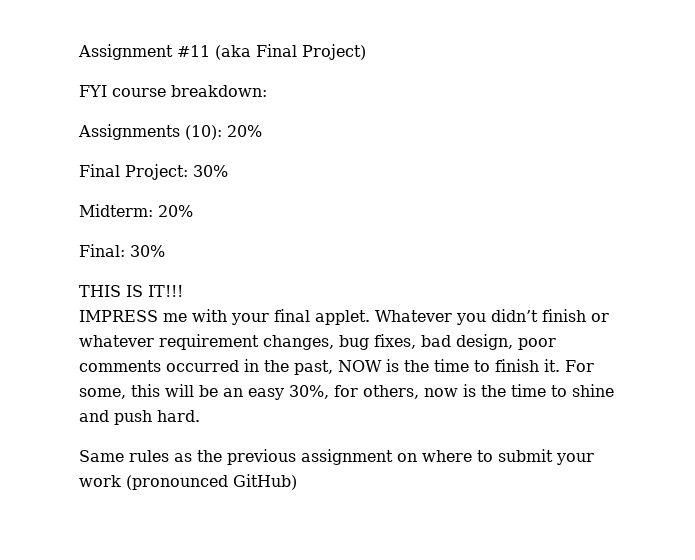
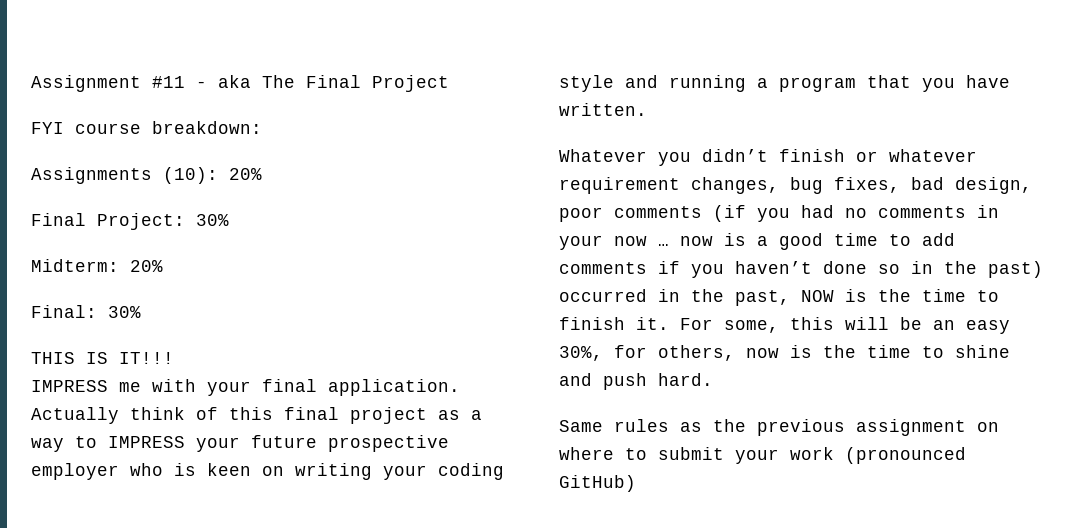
- Assignment #11 (aka Final Project)
+ Assignment #11 - aka The Final Project
- IMPRESS me with your final applet. Whatever you didn’t finish or whatever requirement changes, bug fixes, bad design, poor comments occurred in the past, NOW is the time to finish it.
+ IMPRESS me with your final application. Actually think of this final project as a way to IMPRESS your future prospective employer who is keen on writing your coding style and running a program that you have written.
+ Whatever you didn’t finish or whatever requirement changes, bug fixes, bad design, poor comments (if you had no comments in your now … now is a good time to add comments if you haven’t done so in the past) occurred in the past, NOW is the time to finish it.

